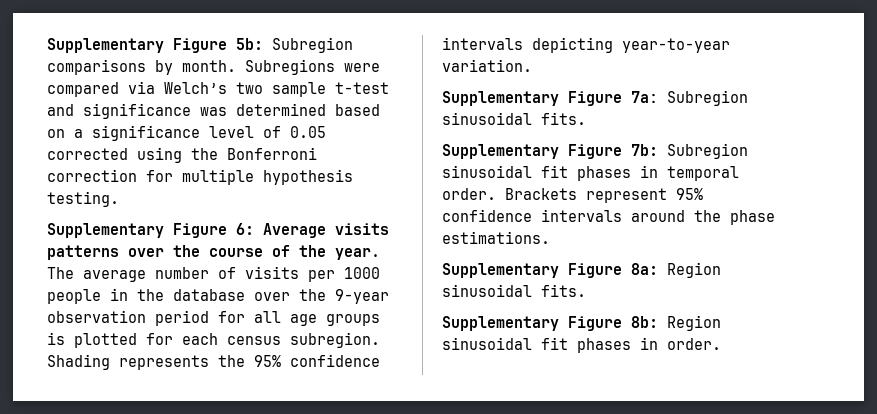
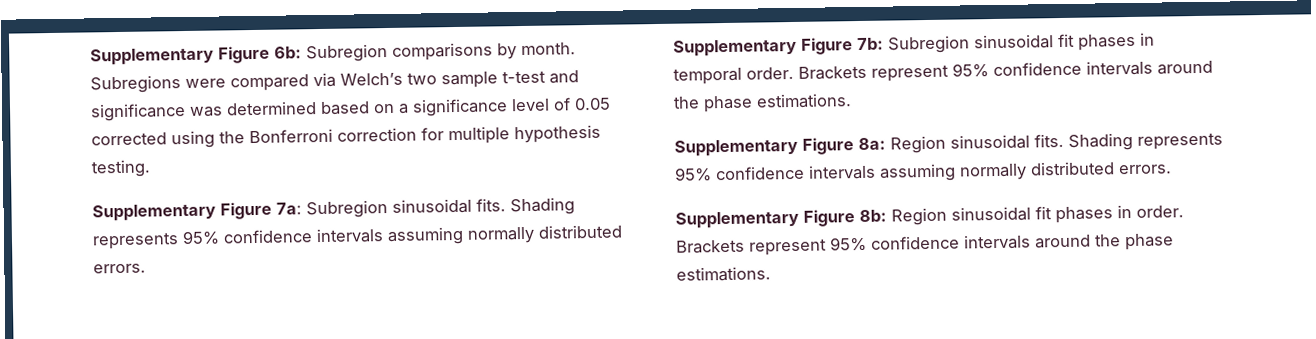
- Supplementary Figure 5b: Subregion comparisons by month.
+ Supplementary Figure 6b: Subregion comparisons by month.
- Supplementary Figure 6: Average visits patterns over the course of the year. The average number of visits per 1000 people in the database over the 9-year observation period for all age groups is plotted for each census subregion. Shading represents the 95% confidence intervals depicting year-to-year variation.
- Supplementary Figure 7a: Subregion sinusoidal fits.
+ Supplementary Figure 7a: Subregion sinusoidal fits. Shading represents 95% confidence intervals assuming normally distributed errors.
- Supplementary Figure 8a: Region sinusoidal fits.
+ Supplementary Figure 8a: Region sinusoidal fits. Shading represents 95% confidence intervals assuming normally distributed errors.
- Supplementary Figure 8b: Region sinusoidal fit phases in order.
+ Supplementary Figure 8b: Region sinusoidal fit phases in order. Brackets represent 95% confidence intervals around the phase estimations.

